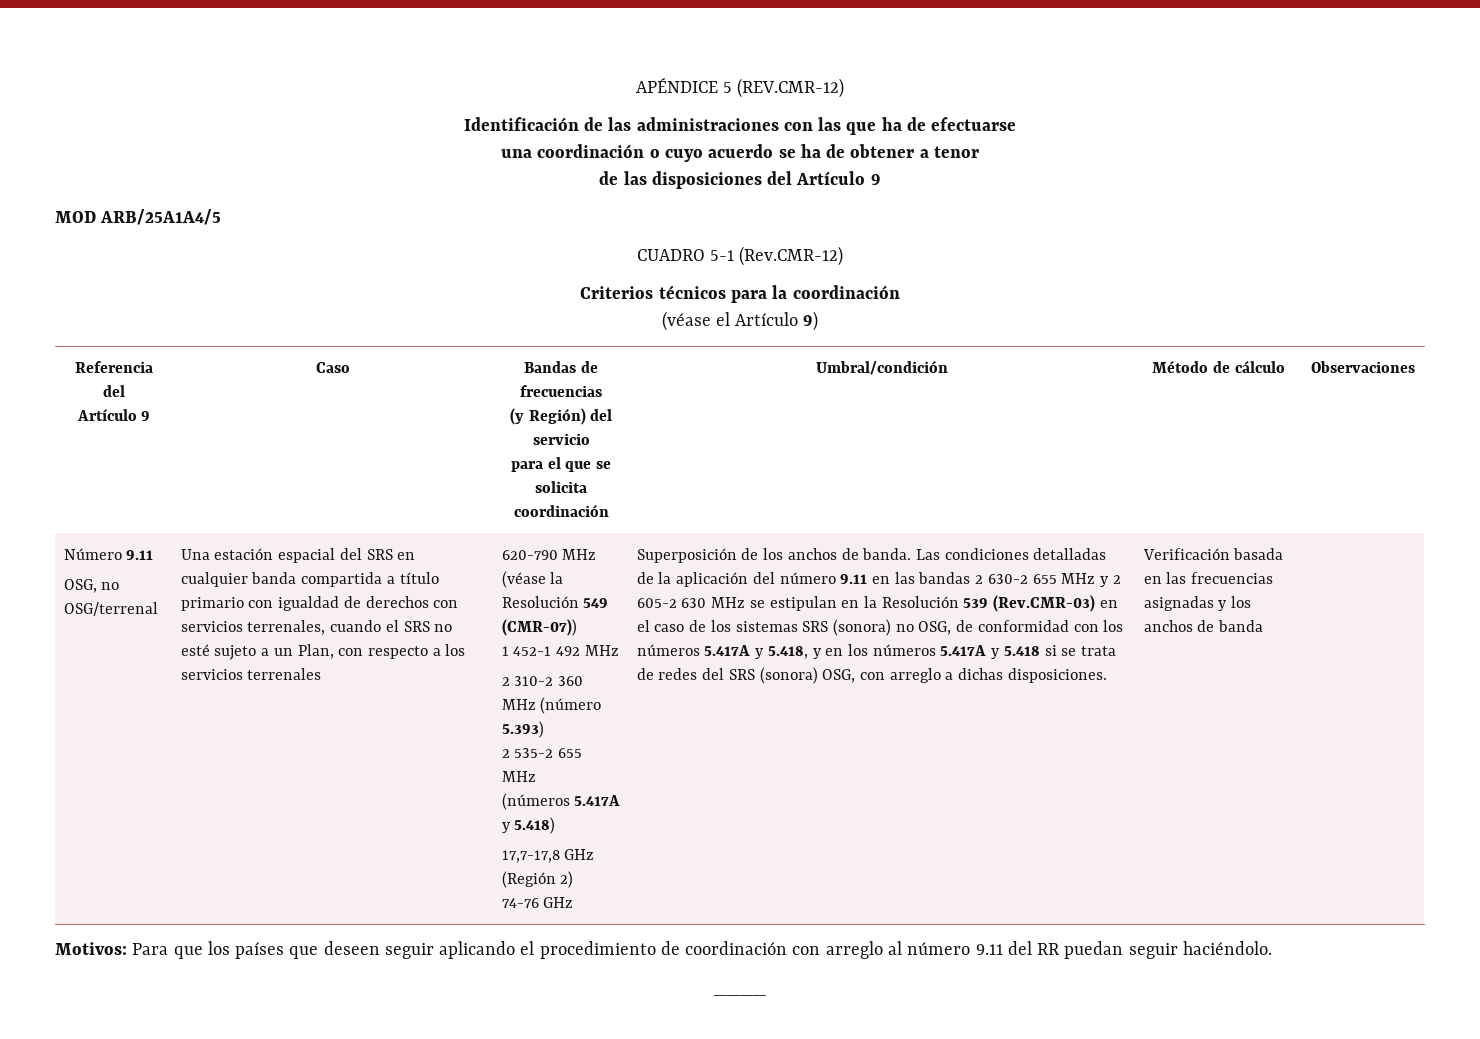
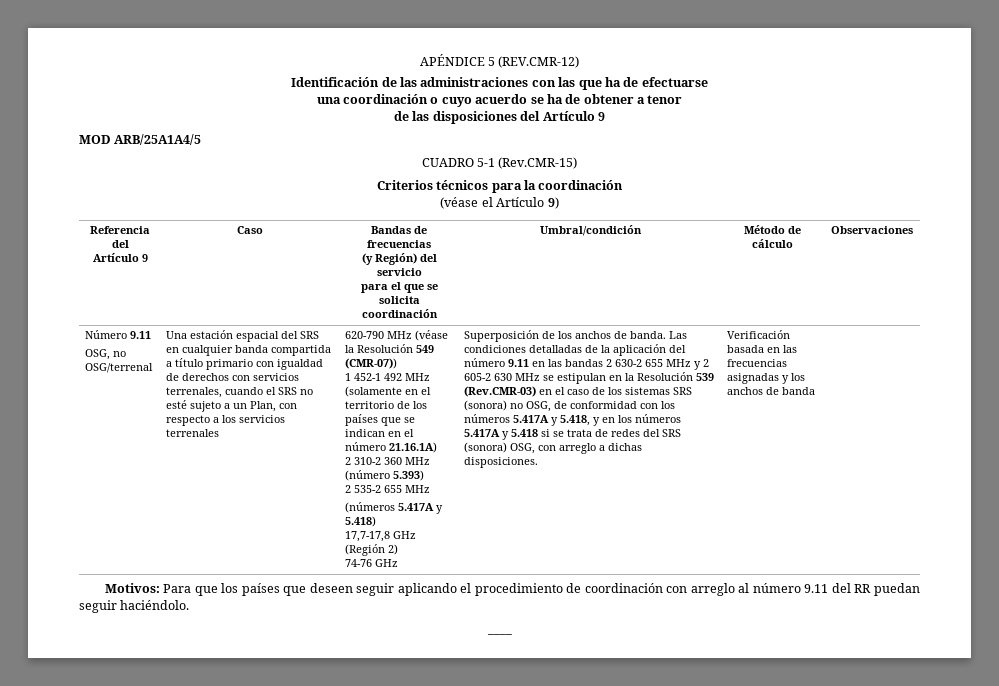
- CUADRO 5-1 (Rev.CMR-12)
+ CUADRO 5-1 (Rev.CMR-15)
- 1 452-1 492 MHz
+ 1 452-1 492 MHz (solamente en el territorio de los países que se indican en el número 21.16.1A)

